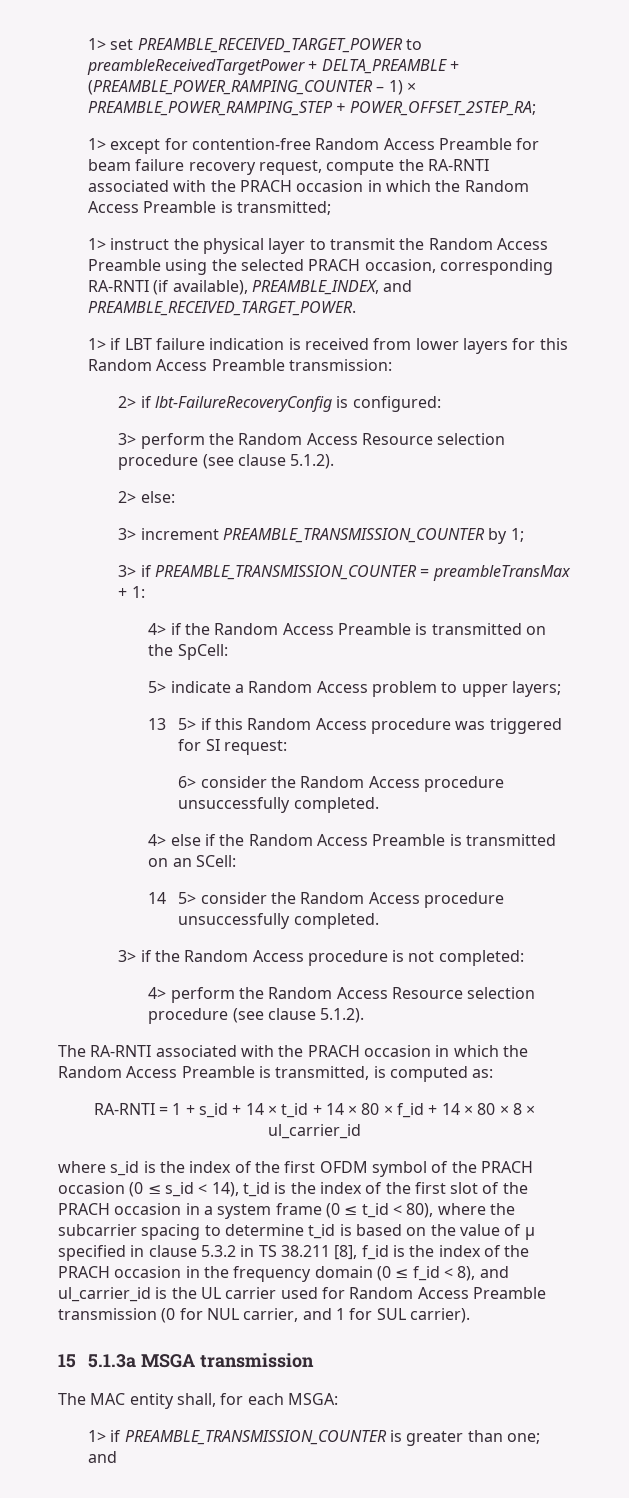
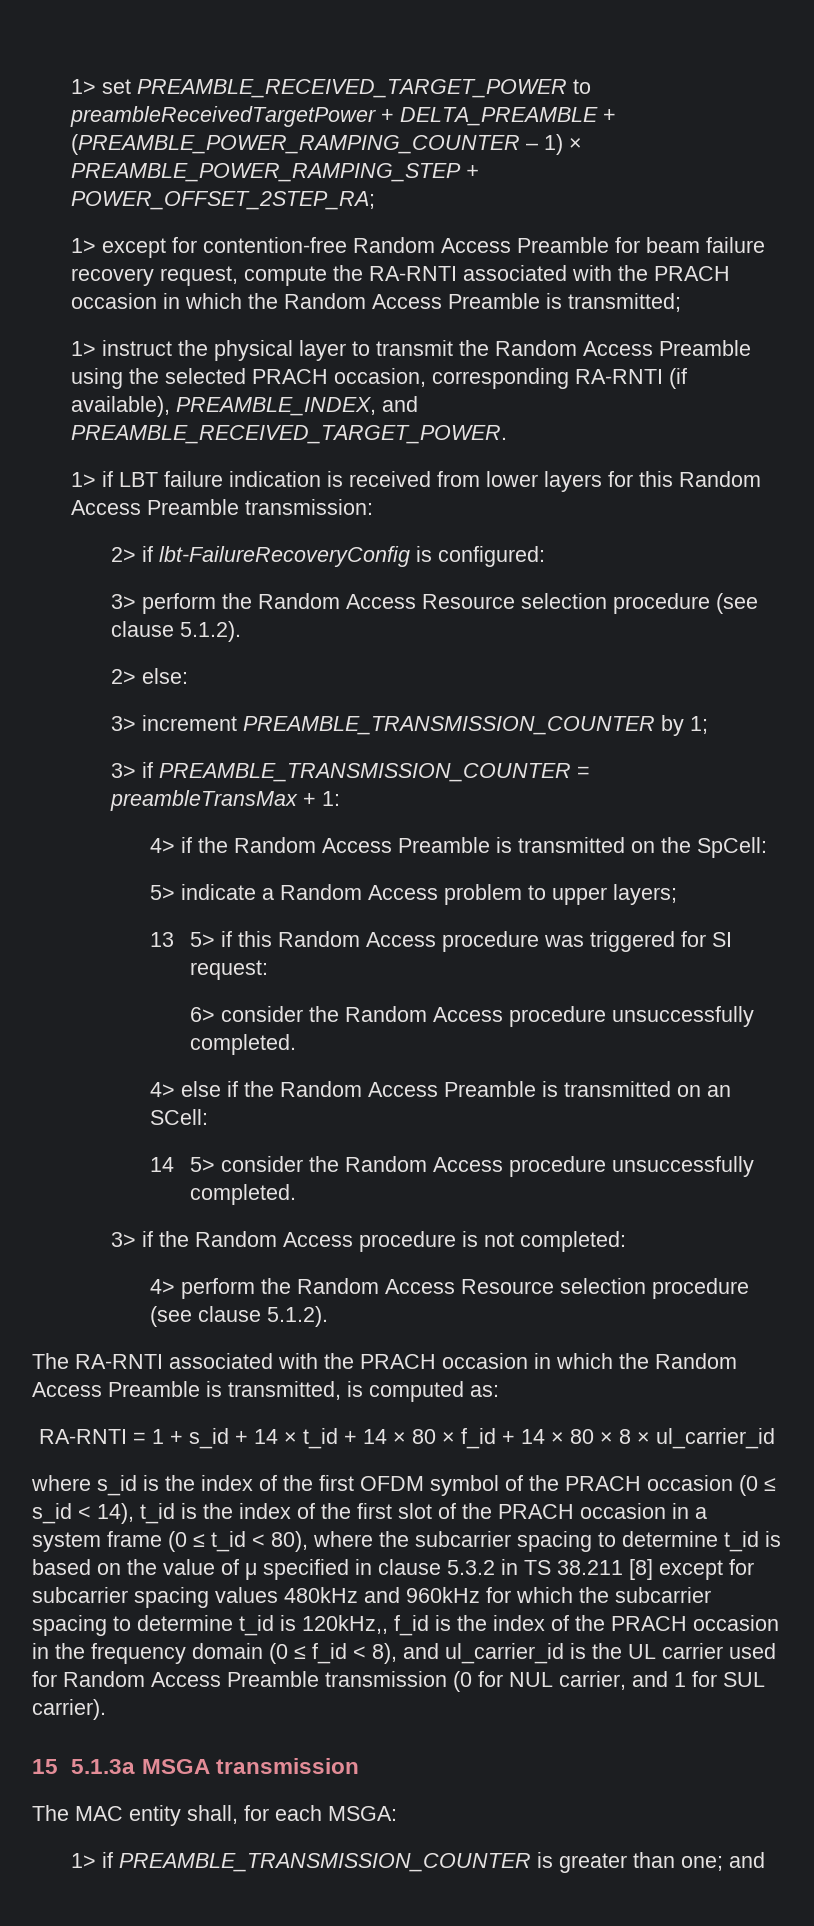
- where s_id is the index of the first OFDM symbol of the PRACH occasion (0 ≤ s_id < 14), t_id is the index of the first slot of the PRACH occasion in a system frame (0 ≤ t_id < 80), where the subcarrier spacing to determine t_id is based on the value of μ specified in clause 5.3.2 in TS 38.211 [8], f_id is the index of the PRACH occasion in the frequency domain (0 ≤ f_id < 8), and ul_carrier_id is the UL carrier used for Random Access Preamble transmission (0 for NUL carrier, and 1 for SUL carrier).
+ where s_id is the index of the first OFDM symbol of the PRACH occasion (0 ≤ s_id < 14), t_id is the index of the first slot of the PRACH occasion in a system frame (0 ≤ t_id < 80), where the subcarrier spacing to determine t_id is based on the value of μ specified in clause 5.3.2 in TS 38.211 [8] except for subcarrier spacing values 480kHz and 960kHz for which the subcarrier spacing to determine t_id is 120kHz,, f_id is the index of the PRACH occasion in the frequency domain (0 ≤ f_id < 8), and ul_carrier_id is the UL carrier used for Random Access Preamble transmission (0 for NUL carrier, and 1 for SUL carrier).

